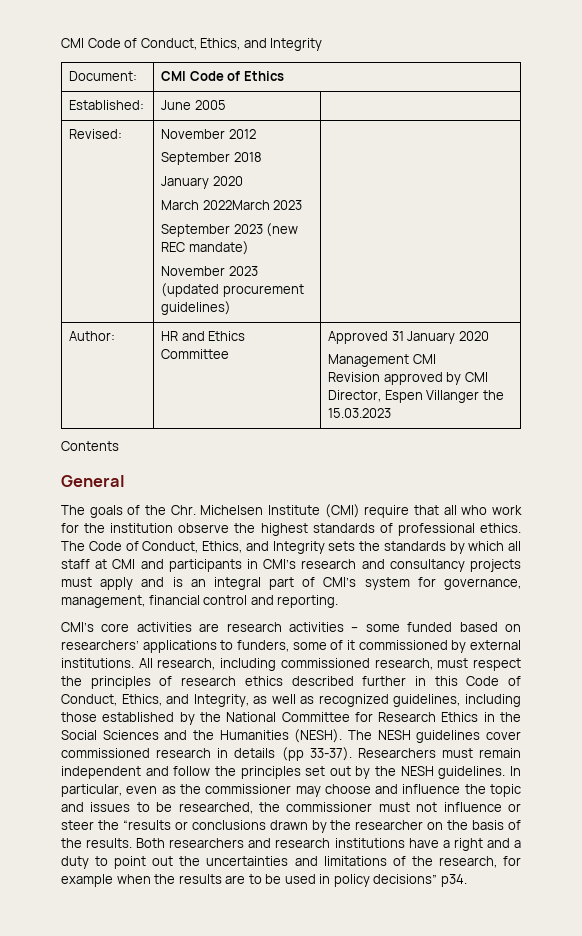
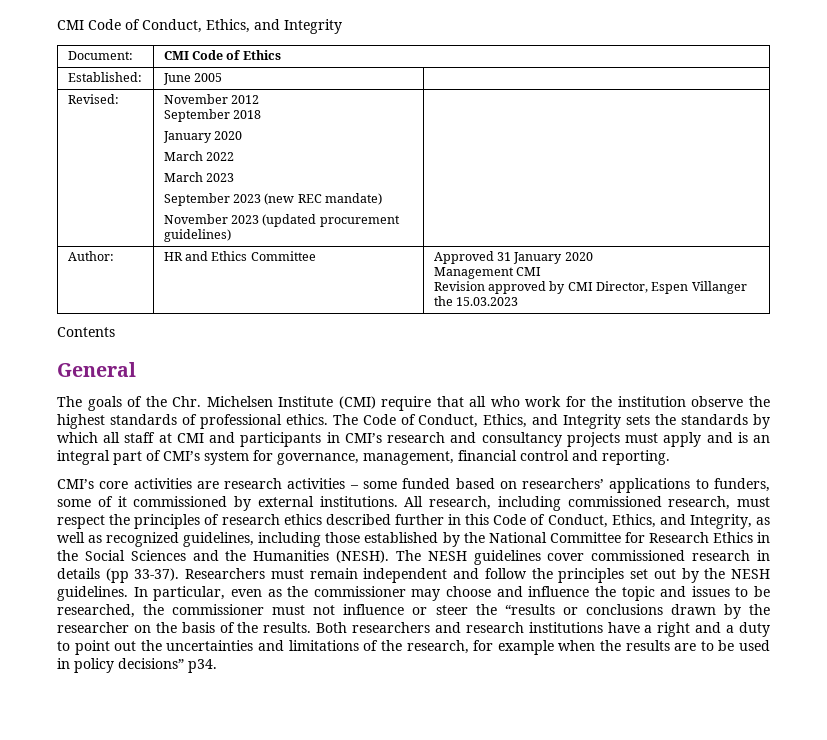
  Revised: | November 2012
  September 2018
  January 2020
- March 2022March 2023
+ March 2022
+ March 2023

